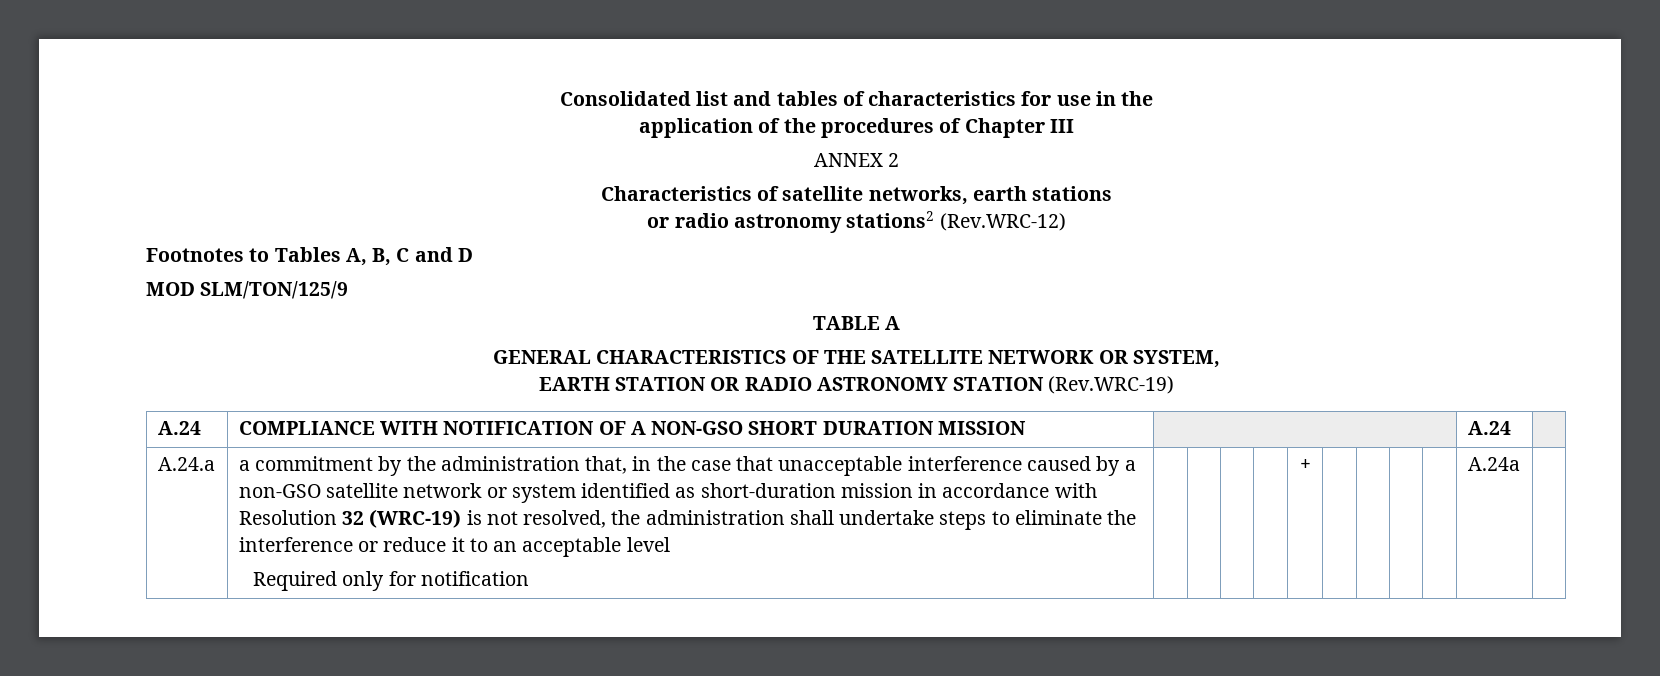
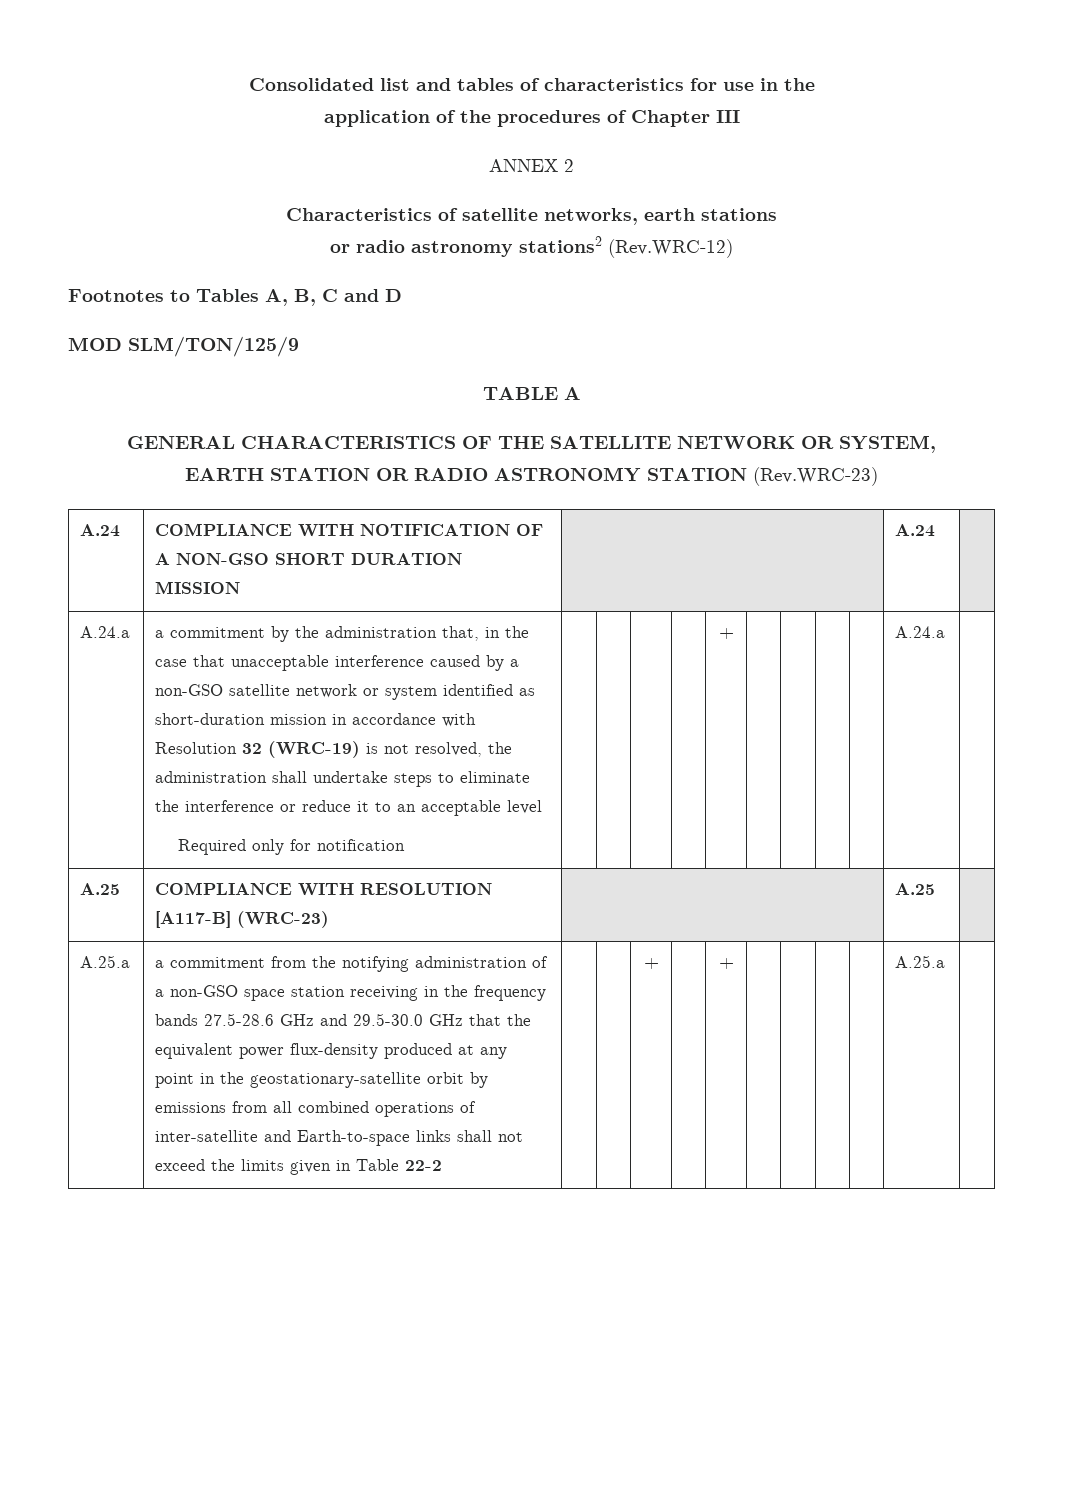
- EARTH STATION OR RADIO ASTRONOMY STATION (Rev.WRC-19)
+ EARTH STATION OR RADIO ASTRONOMY STATION (Rev.WRC-23)
- + | | | | | A.24a
+ + | | | | | A.24.a |
+ A.25 | COMPLIANCE WITH RESOLUTION [A117-B] (WRC-23) | | A.25 |
+ A.25.a | a commitment from the notifying administration of a non-GSO space station receiving in the frequency bands 27.5-28.6 GHz and 29.5-30.0 GHz that the equivalent power flux-density produced at any point in the geostationary-satellite orbit by emissions from all combined operations of inter-satellite and Earth-to-space links shall not exceed the limits given in Table 22-2 | | | + | | + | | | | | A.25.a

